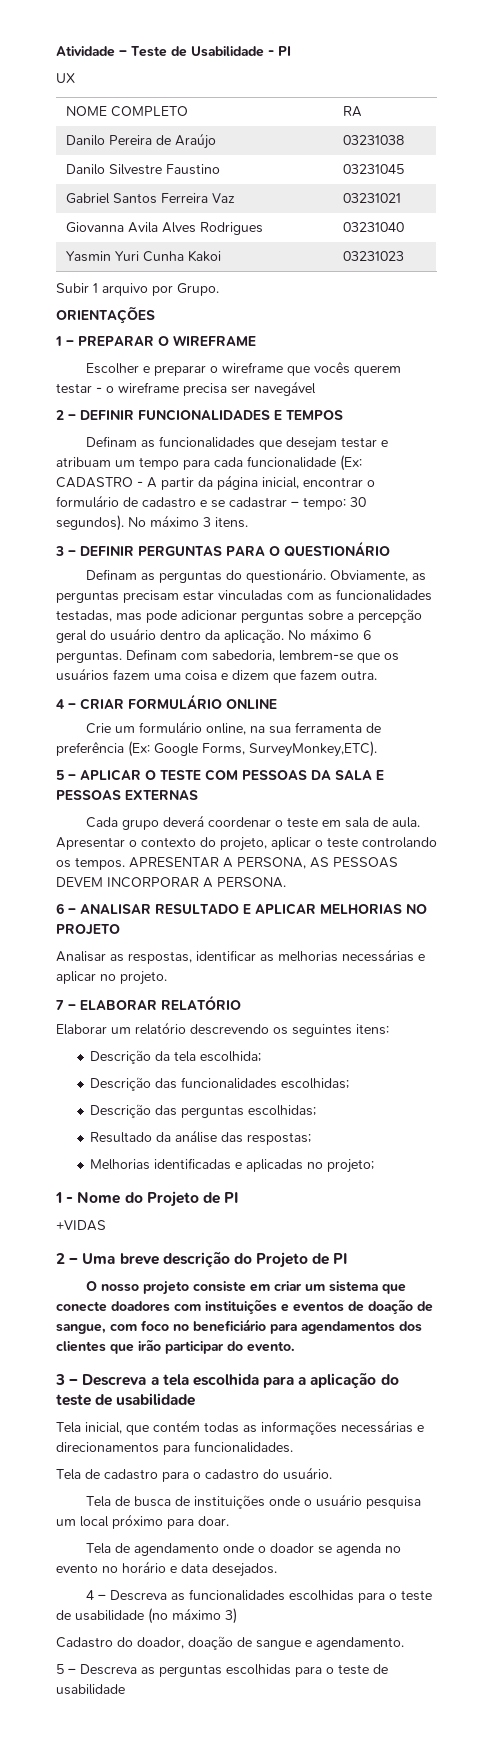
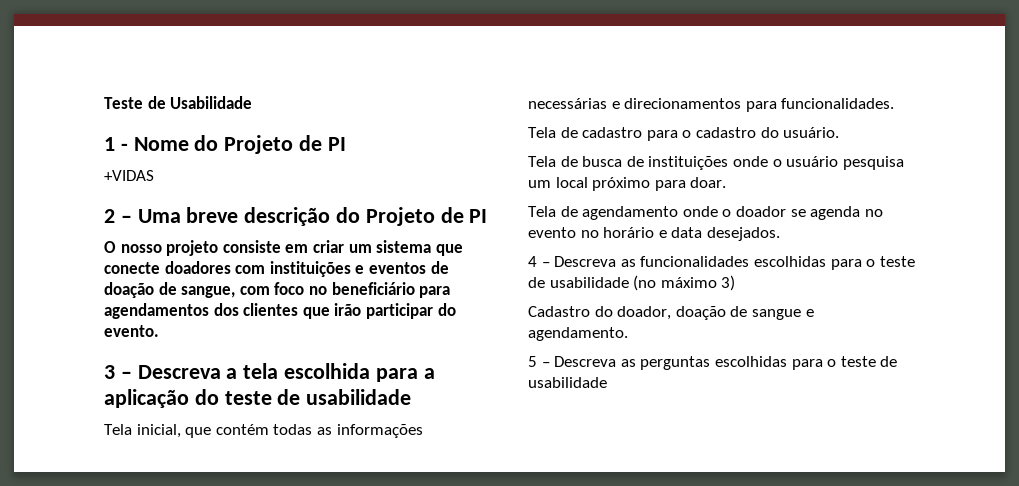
- Atividade – Teste de Usabilidade - PI
- UX
- NOME COMPLETO | RA
- Danilo Pereira de Araújo | 03231038
- Danilo Silvestre Faustino | 03231045
- Gabriel Santos Ferreira Vaz | 03231021
- Giovanna Avila Alves Rodrigues | 03231040
- Yasmin Yuri Cunha Kakoi | 03231023
- Subir 1 arquivo por Grupo.
- ORIENTAÇÕES
- 1 – PREPARAR O WIREFRAME
- Escolher e preparar o wireframe que vocês querem testar - o wireframe precisa ser navegável
- 2 – DEFINIR FUNCIONALIDADES E TEMPOS
- Definam as funcionalidades que desejam testar e atribuam um tempo para cada funcionalidade (Ex: CADASTRO - A partir da página inicial, encontrar o formulário de cadastro e se cadastrar – tempo: 30 segundos). No máximo 3 itens.
- 3 – DEFINIR PERGUNTAS PARA O QUESTIONÁRIO
- Definam as perguntas do questionário. Obviamente, as perguntas precisam estar vinculadas com as funcionalidades testadas, mas pode adicionar perguntas sobre a percepção geral do usuário dentro da aplicação. No máximo 6 perguntas. Definam com sabedoria, lembrem-se que os usuários fazem uma coisa e dizem que fazem outra.
- 4 – CRIAR FORMULÁRIO ONLINE
- Crie um formulário online, na sua ferramenta de preferência (Ex: Google Forms, SurveyMonkey,ETC).
- 5 – APLICAR O TESTE COM PESSOAS DA SALA E PESSOAS EXTERNAS
- Cada grupo deverá coordenar o teste em sala de aula. Apresentar o contexto do projeto, aplicar o teste controlando os tempos. APRESENTAR A PERSONA, AS PESSOAS DEVEM INCORPORAR A PERSONA.
- 6 – ANALISAR RESULTADO E APLICAR MELHORIAS NO PROJETO
- Analisar as respostas, identificar as melhorias necessárias e aplicar no projeto.
- 7 – ELABORAR RELATÓRIO
- Elaborar um relatório descrevendo os seguintes itens:
- Descrição da tela escolhida;
- Descrição das funcionalidades escolhidas;
- Descrição das perguntas escolhidas;
- Resultado da análise das respostas;
- Melhorias identificadas e aplicadas no projeto;
+ Teste de Usabilidade

